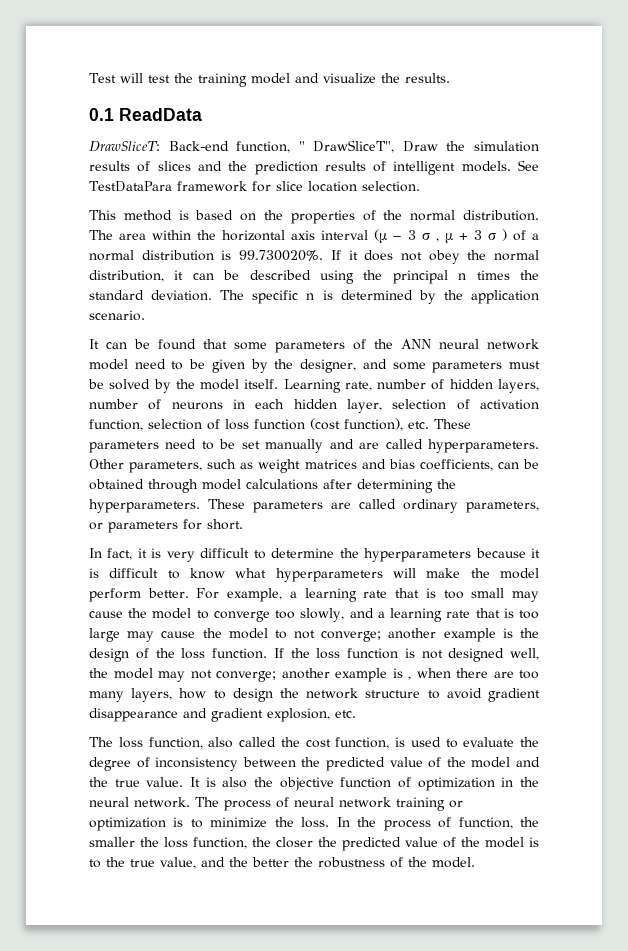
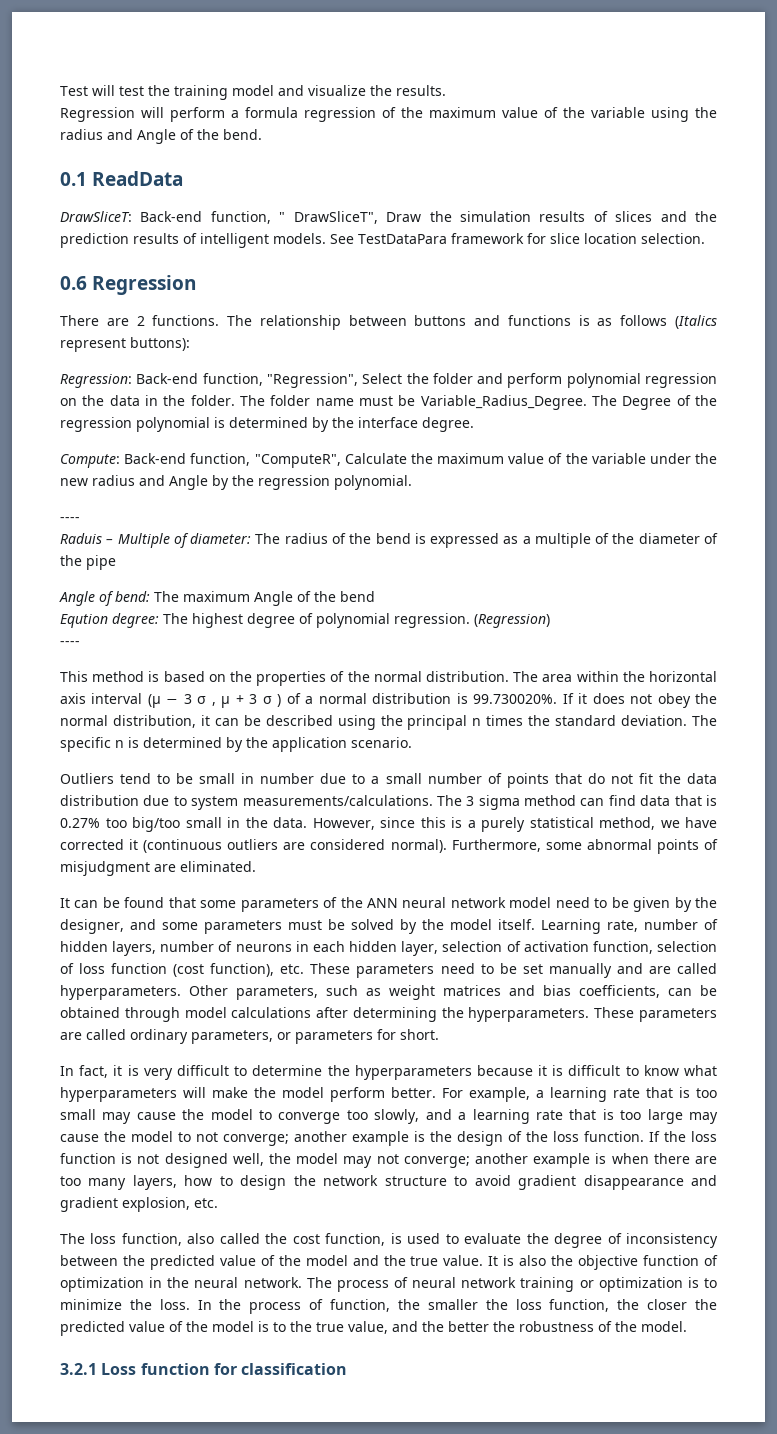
+ Regression will perform a formula regression of the maximum value of the variable using the radius and Angle of the bend.
+ 0.6 Regression
+ There are 2 functions. The relationship between buttons and functions is as follows (Italics represent buttons):
+ Regression: Back-end function, "Regression", Select the folder and perform polynomial regression on the data in the folder. The folder name must be Variable_Radius_Degree. The Degree of the regression polynomial is determined by the interface degree.
+ Compute: Back-end function, "ComputeR", Calculate the maximum value of the variable under the new radius and Angle by the regression polynomial.
+ ----
+ Raduis – Multiple of diameter: The radius of the bend is expressed as a multiple of the diameter of the pipe
+ Angle of bend: The maximum Angle of the bend
+ Eqution degree: The highest degree of polynomial regression. (Regression)
+ ----
+ Outliers tend to be small in number due to a small number of points that do not fit the data distribution due to system measurements/calculations. The 3 sigma method can find data that is 0.27% too big/too small in the data. However, since this is a purely statistical method, we have corrected it (continuous outliers are considered normal). Furthermore, some abnormal points of misjudgment are eliminated.
- If the loss function is not designed well, the model may not converge; another example is , when there are too many layers, how to design the network structure to avoid gradient disappearance and gradient explosion, etc.
+ If the loss function is not designed well, the model may not converge; another example is when there are too many layers, how to design the network structure to avoid gradient disappearance and gradient explosion, etc.
+ 3.2.1 Loss function for classification

